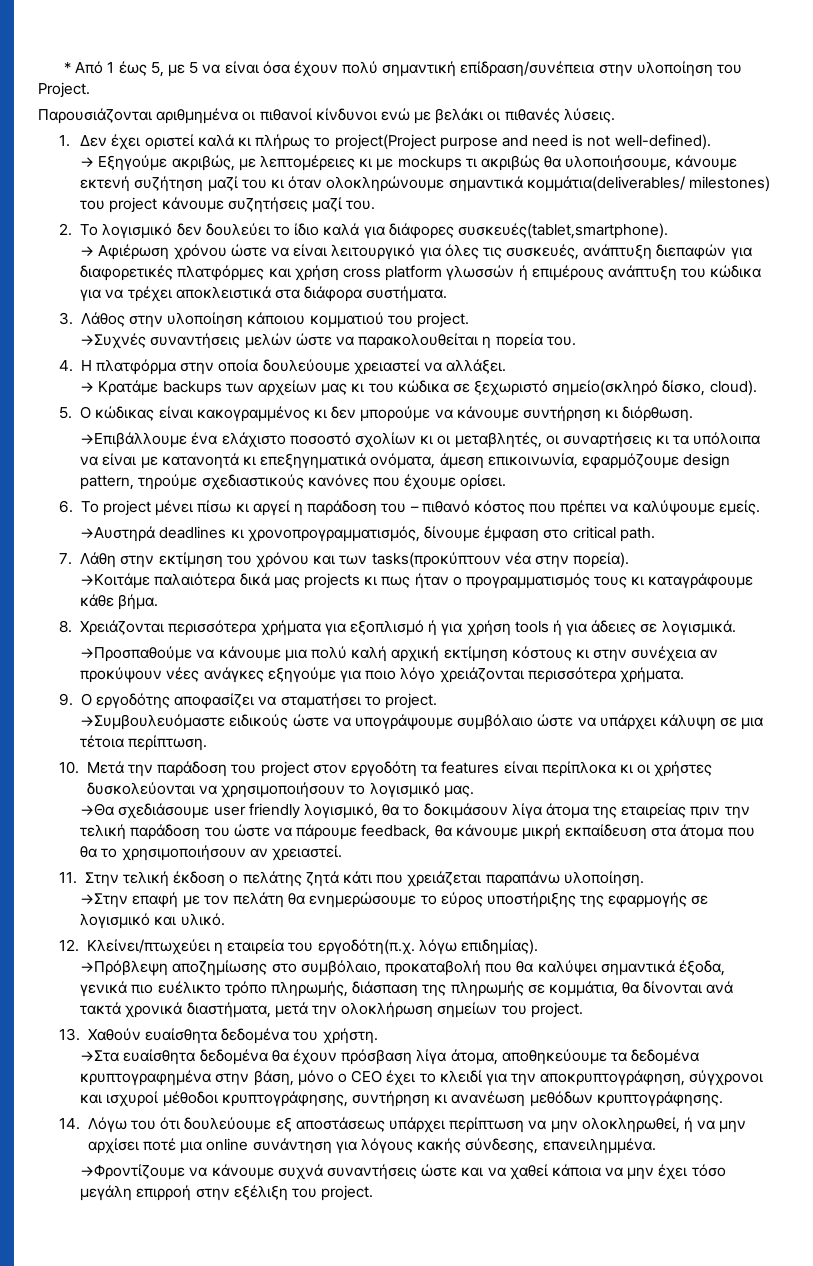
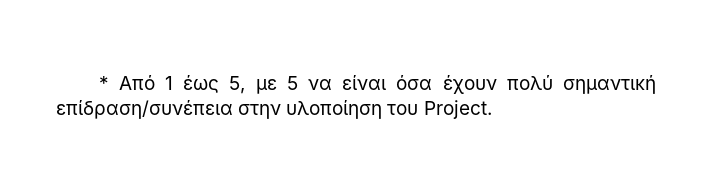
- Παρουσιάζονται αριθμημένα οι πιθανοί κίνδυνοι ενώ με βελάκι οι πιθανές λύσεις.
- 1. Δεν έχει οριστεί καλά κι πλήρως το project(Project purpose and need is not well-defined).
- → Εξηγούμε ακριβώς, με λεπτομέρειες κι με mockups τι ακριβώς θα υλοποιήσουμε, κάνουμε εκτενή συζήτηση μαζί του κι όταν ολοκληρώνουμε σημαντικά κομμάτια(deliverables/ milestones) του project κάνουμε συζητήσεις μαζί του.
- 2. Το λογισμικό δεν δουλεύει το ίδιο καλά για διάφορες συσκευές(tablet,smartphone).
- → Αφιέρωση χρόνου ώστε να είναι λειτουργικό για όλες τις συσκευές, ανάπτυξη διεπαφών για διαφορετικές πλατφόρμες και χρήση cross platform γλωσσών ή επιμέρους ανάπτυξη του κώδικα για να τρέχει αποκλειστικά στα διάφορα συστήματα.
- 3. Λάθος στην υλοποίηση κάποιου κομματιού του project.
- →Συχνές συναντήσεις μελών ώστε να παρακολουθείται η πορεία του.
- 4. Η πλατφόρμα στην οποία δουλεύουμε χρειαστεί να αλλάξει.
- → Κρατάμε backups των αρχείων μας κι του κώδικα σε ξεχωριστό σημείο(σκληρό δίσκο, cloud).
- 5. Ο κώδικας είναι κακογραμμένος κι δεν μπορούμε να κάνουμε συντήρηση κι διόρθωση.
- →Επιβάλλουμε ένα ελάχιστο ποσοστό σχολίων κι οι μεταβλητές, οι συναρτήσεις κι τα υπόλοιπα να είναι με κατανοητά κι επεξηγηματικά ονόματα, άμεση επικοινωνία, εφαρμόζουμε design pattern, τηρούμε σχεδιαστικούς κανόνες που έχουμε ορίσει.
- 6. Το project μένει πίσω κι αργεί η παράδοση του – πιθανό κόστος που πρέπει να καλύψουμε εμείς.
- →Αυστηρά deadlines κι χρονοπρογραμματισμός, δίνουμε έμφαση στο critical path.
- 7. Λάθη στην εκτίμηση του χρόνου και των tasks(προκύπτουν νέα στην πορεία).
- →Κοιτάμε παλαιότερα δικά μας projects κι πως ήταν ο προγραμματισμός τους κι καταγράφουμε κάθε βήμα.
- 8. Χρειάζονται περισσότερα χρήματα για εξοπλισμό ή για χρήση tools ή για άδειες σε λογισμικά.
- →Προσπαθούμε να κάνουμε μια πολύ καλή αρχική εκτίμηση κόστους κι στην συνέχεια αν προκύψουν νέες ανάγκες εξηγούμε για ποιο λόγο χρειάζονται περισσότερα χρήματα.
- 9. Ο εργοδότης αποφασίζει να σταματήσει το project.
- →Συμβουλευόμαστε ειδικούς ώστε να υπογράψουμε συμβόλαιο ώστε να υπάρχει κάλυψη σε μια τέτοια περίπτωση.
- 10. Μετά την παράδοση του project στον εργοδότη τα features είναι περίπλοκα κι οι χρήστες δυσκολεύονται να χρησιμοποιήσουν το λογισμικό μας.
- →Θα σχεδιάσουμε user friendly λογισμικό, θα το δοκιμάσουν λίγα άτομα της εταιρείας πριν την τελική παράδοση του ώστε να πάρουμε feedback, θα κάνουμε μικρή εκπαίδευση στα άτομα που θα το χρησιμοποιήσουν αν χρειαστεί.
- 11. Στην τελική έκδοση ο πελάτης ζητά κάτι που χρειάζεται παραπάνω υλοποίηση.
- →Στην επαφή με τον πελάτη θα ενημερώσουμε το εύρος υποστήριξης της εφαρμογής σε λογισμικό και υλικό.
- 12. Κλείνει/πτωχεύει η εταιρεία του εργοδότη(π.χ. λόγω επιδημίας).
- →Πρόβλεψη αποζημίωσης στο συμβόλαιο, προκαταβολή που θα καλύψει σημαντικά έξοδα, γενικά πιο ευέλικτο τρόπο πληρωμής, διάσπαση της πληρωμής σε κομμάτια, θα δίνονται ανά τακτά χρονικά διαστήματα, μετά την ολοκλήρωση σημείων του project.
- 13. Χαθούν ευαίσθητα δεδομένα του χρήστη.
- →Στα ευαίσθητα δεδομένα θα έχουν πρόσβαση λίγα άτομα, αποθηκεύουμε τα δεδομένα κρυπτογραφημένα στην βάση, μόνο ο CEO έχει το κλειδί για την αποκρυπτογράφηση, σύγχρονοι και ισχυροί μέθοδοι κρυπτογράφησης, συντήρηση κι ανανέωση μεθόδων κρυπτογράφησης.
- 14. Λόγω του ότι δουλεύουμε εξ αποστάσεως υπάρχει περίπτωση να μην ολοκληρωθεί, ή να μην αρχίσει ποτέ μια online συνάντηση για λόγους κακής σύνδεσης, επανειλημμένα.
- →Φροντίζουμε να κάνουμε συχνά συναντήσεις ώστε και να χαθεί κάποια να μην έχει τόσο μεγάλη επιρροή στην εξέλιξη του project.

